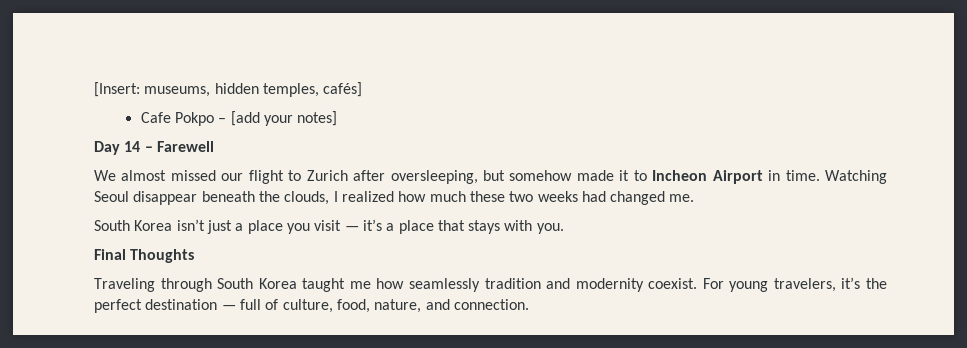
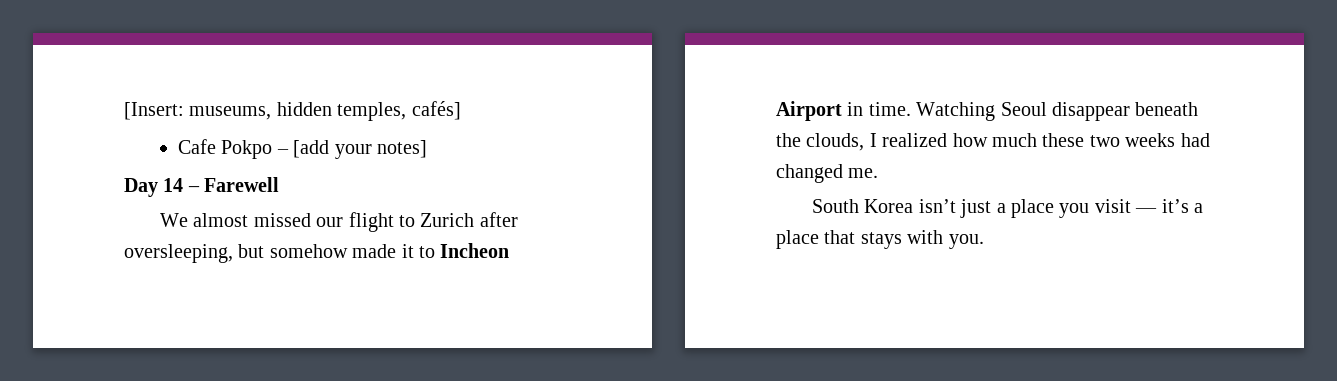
- Final Thoughts
- Traveling through South Korea taught me how seamlessly tradition and modernity coexist. For young travelers, it’s the perfect destination — full of culture, food, nature, and connection.

